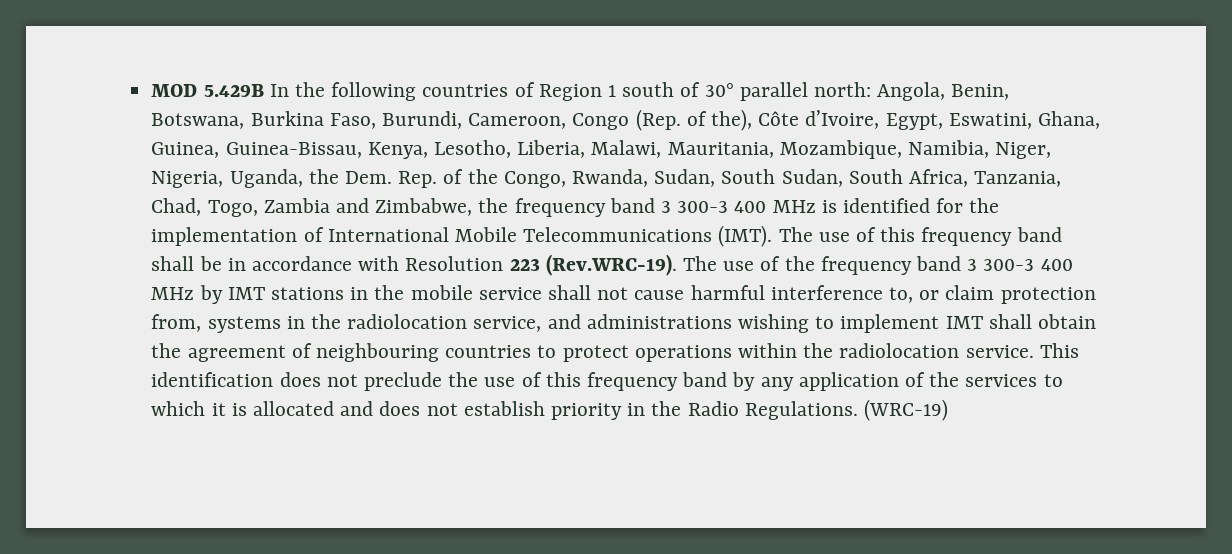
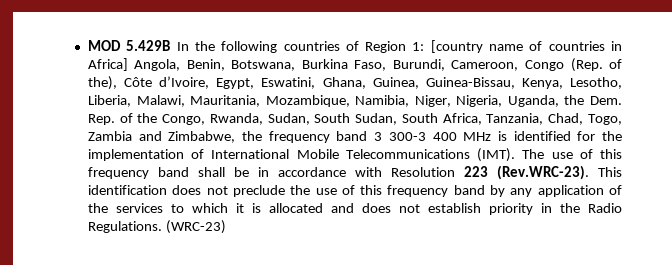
- MOD 5.429B In the following countries of Region 1 south of 30° parallel north: Angola, Benin, Botswana, Burkina Faso, Burundi, Cameroon, Congo (Rep. of the), Côte d’Ivoire, Egypt, Eswatini, Ghana, Guinea, Guinea-Bissau, Kenya, Lesotho, Liberia, Malawi, Mauritania, Mozambique, Namibia, Niger, Nigeria, Uganda, the Dem. Rep. of the Congo, Rwanda, Sudan, South Sudan, South Africa, Tanzania, Chad, Togo, Zambia and Zimbabwe, the frequency band 3 300-3 400 MHz is identified for the implementation of International Mobile Telecommunications (IMT).
+ MOD 5.429B In the following countries of Region 1: [country name of countries in Africa] Angola, Benin, Botswana, Burkina Faso, Burundi, Cameroon, Congo (Rep. of the), Côte d’Ivoire, Egypt, Eswatini, Ghana, Guinea, Guinea-Bissau, Kenya, Lesotho, Liberia, Malawi, Mauritania, Mozambique, Namibia, Niger, Nigeria, Uganda, the Dem. Rep. of the Congo, Rwanda, Sudan, South Sudan, South Africa, Tanzania, Chad, Togo, Zambia and Zimbabwe, the frequency band 3 300-3 400 MHz is identified for the implementation of International Mobile Telecommunications (IMT).
- The use of this frequency band shall be in accordance with Resolution 223 (Rev.WRC-19). The use of the frequency band 3 300-3 400 MHz by IMT stations in the mobile service shall not cause harmful interference to, or claim protection from, systems in the radiolocation service, and administrations wishing to implement IMT shall obtain the agreement of neighbouring countries to protect operations within the radiolocation service. This identification does not preclude the use of this frequency band by any application of the services to which it is allocated and does not establish priority in the Radio Regulations.
+ The use of this frequency band shall be in accordance with Resolution 223 (Rev.WRC-23). This identification does not preclude the use of this frequency band by any application of the services to which it is allocated and does not establish priority in the Radio Regulations.
- (WRC-19)
+ (WRC-23)

